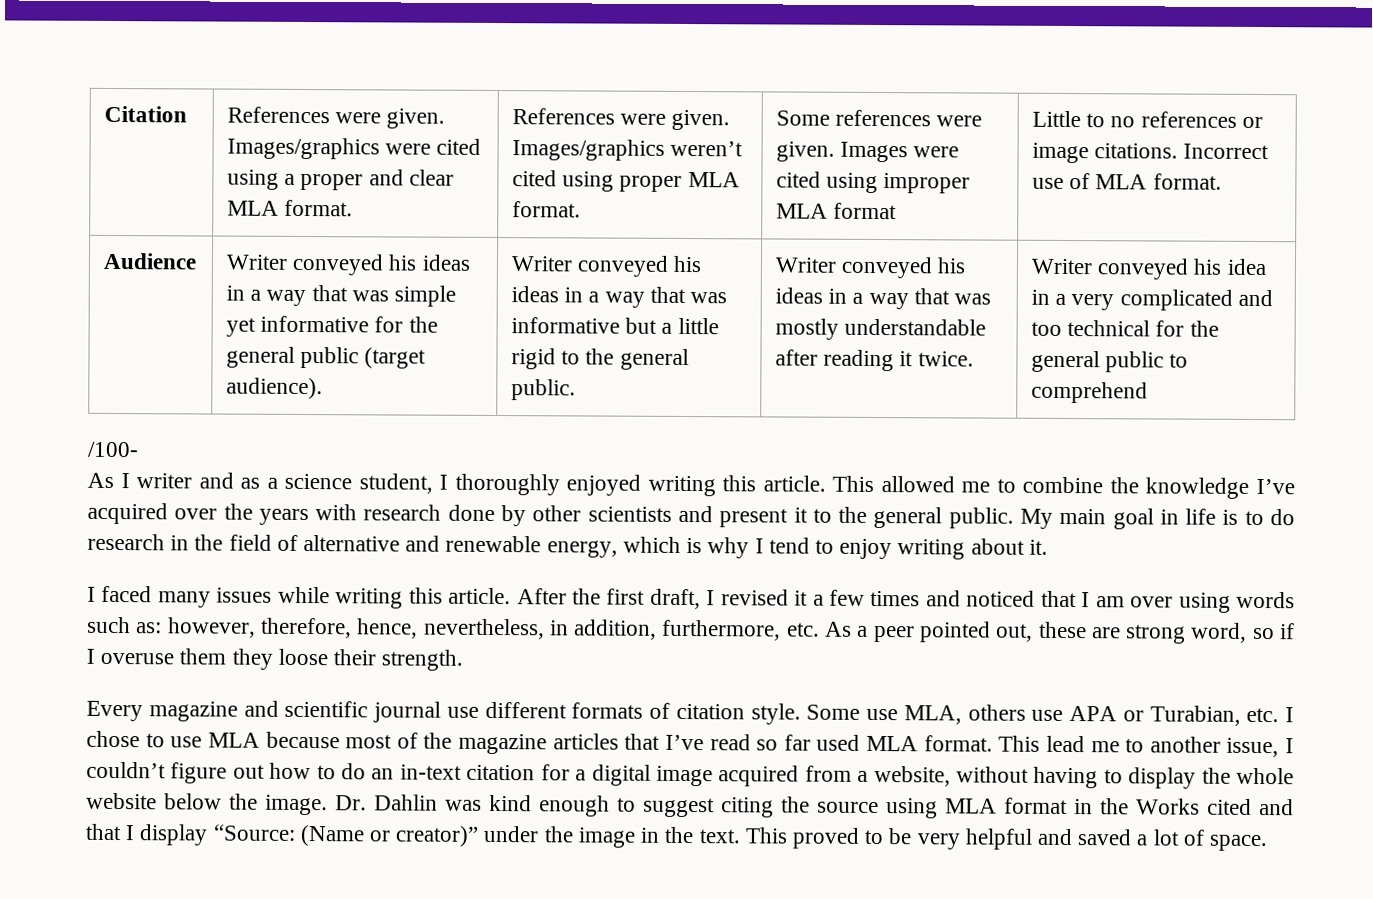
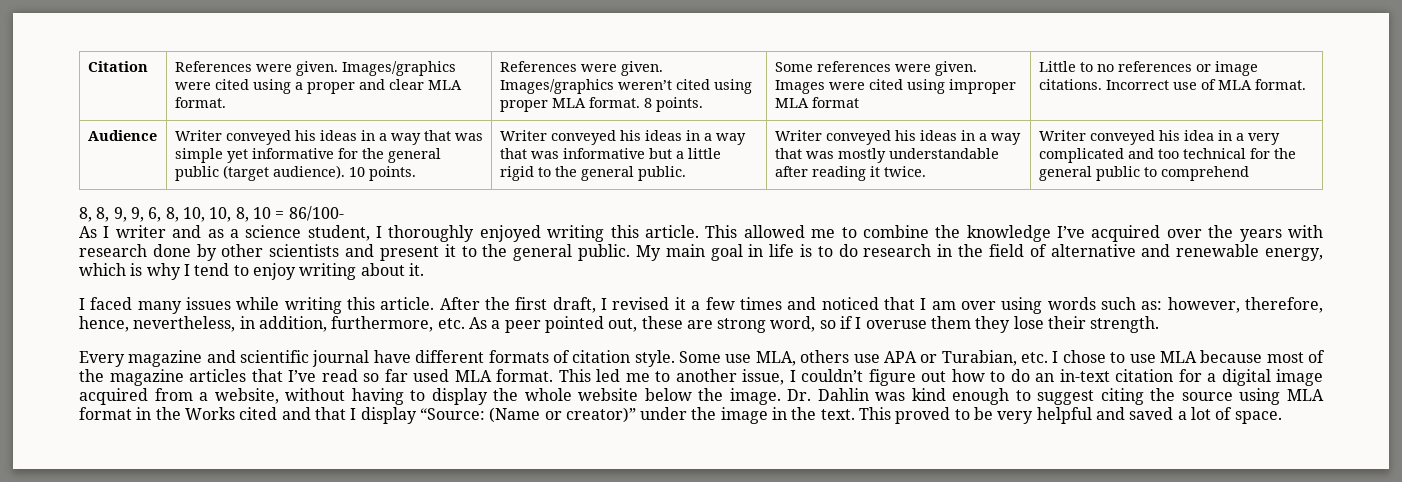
+ 8 points.
+ 10 points.
- /100-
+ 8, 8, 9, 9, 6, 8, 10, 10, 8, 10 = 86/100-
- After the first draft, I revised it a few times and noticed that I am over using words such as: however, therefore, hence, nevertheless, in addition, furthermore, etc. As a peer pointed out, these are strong word, so if I overuse them they loose their strength.
+ After the first draft, I revised it a few times and noticed that I am over using words such as: however, therefore, hence, nevertheless, in addition, furthermore, etc. As a peer pointed out, these are strong word, so if I overuse them they lose their strength.
- Every magazine and scientific journal use different formats of citation style.
+ Every magazine and scientific journal have different formats of citation style.
- This lead me to another issue, I couldn’t figure out how to do an in-text citation for a digital image acquired from a website, without having to display the whole website below the image.
+ This led me to another issue, I couldn’t figure out how to do an in-text citation for a digital image acquired from a website, without having to display the whole website below the image.

